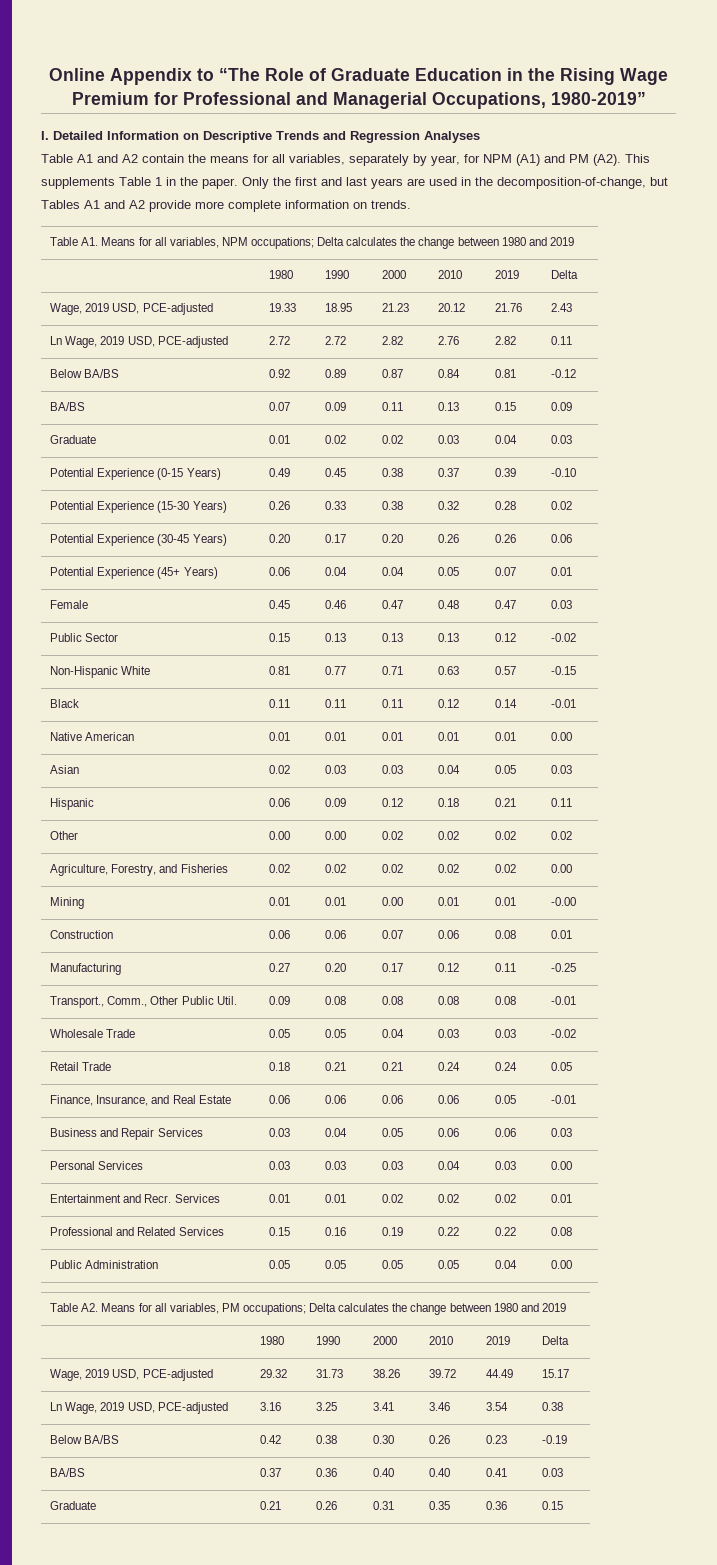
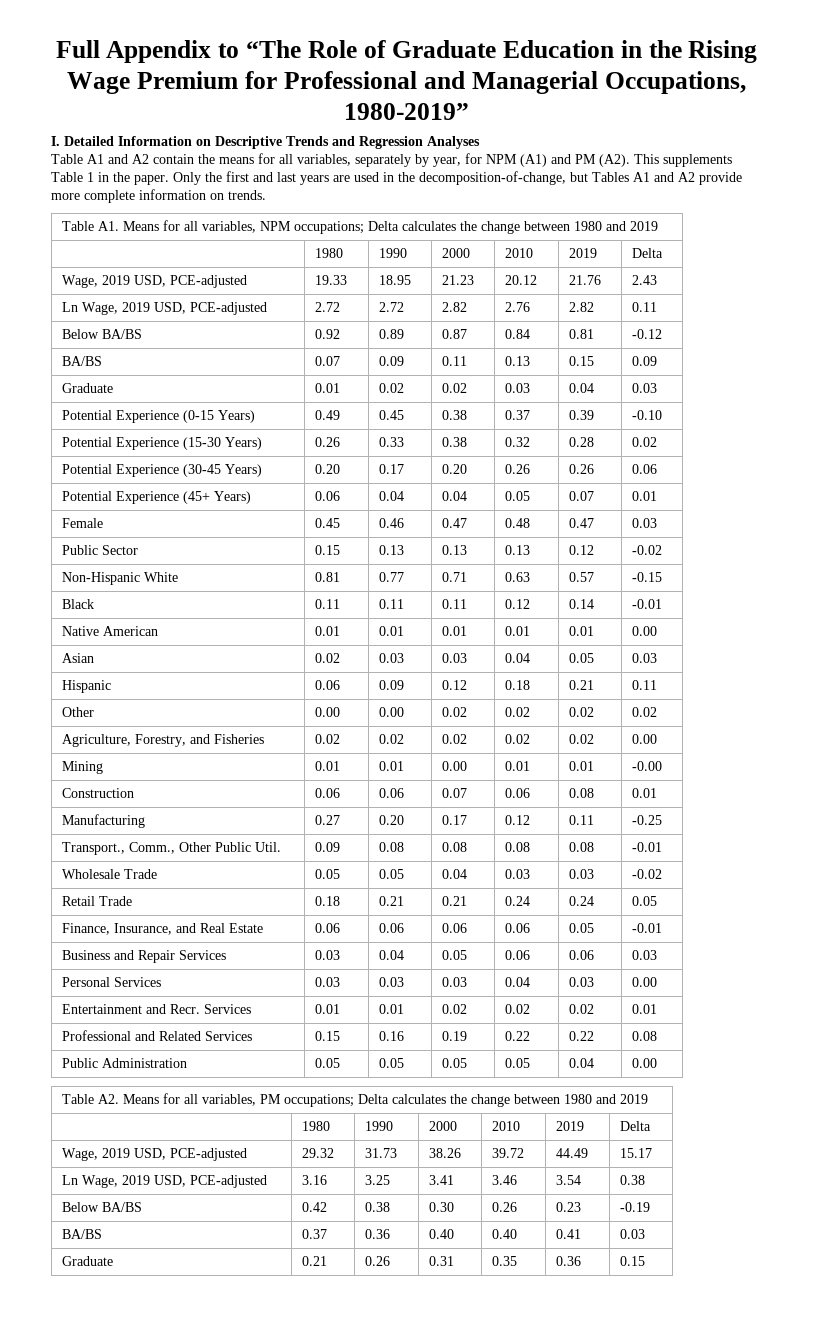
- Online Appendix to “The Role of Graduate Education in the Rising Wage Premium for Professional and Managerial Occupations, 1980-2019”
+ Full Appendix to “The Role of Graduate Education in the Rising Wage Premium for Professional and Managerial Occupations, 1980-2019”

